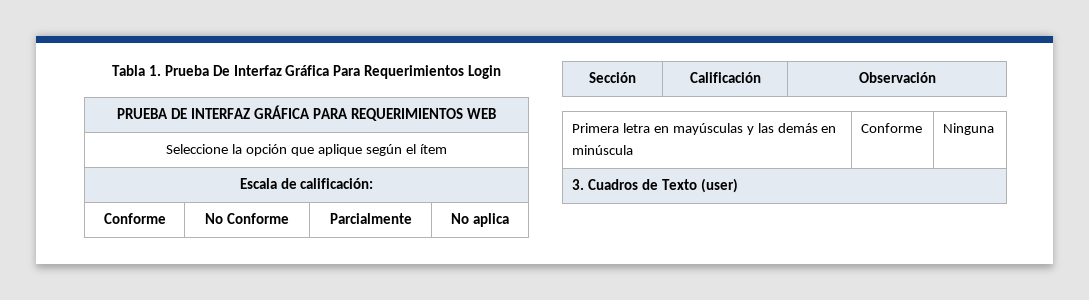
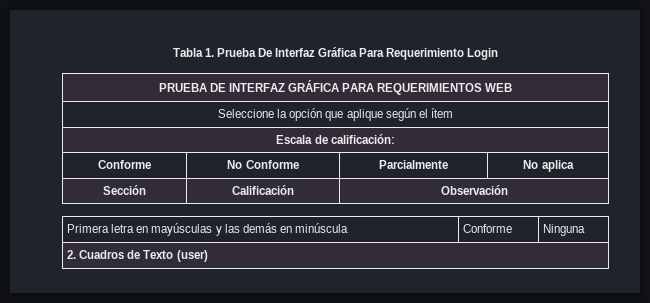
- Tabla 1. Prueba De Interfaz Gráfica Para Requerimientos Login
+ Tabla 1. Prueba De Interfaz Gráfica Para Requerimiento Login
- 3. Cuadros de Texto (user)
+ 2. Cuadros de Texto (user)

